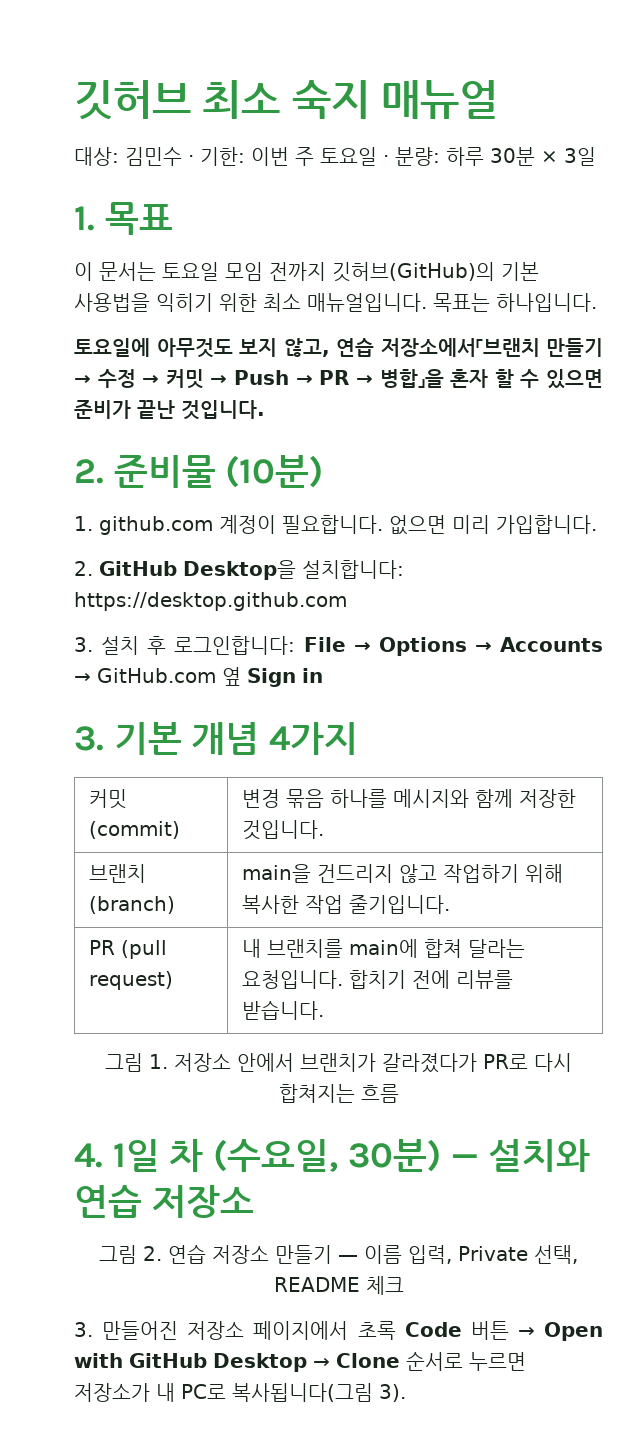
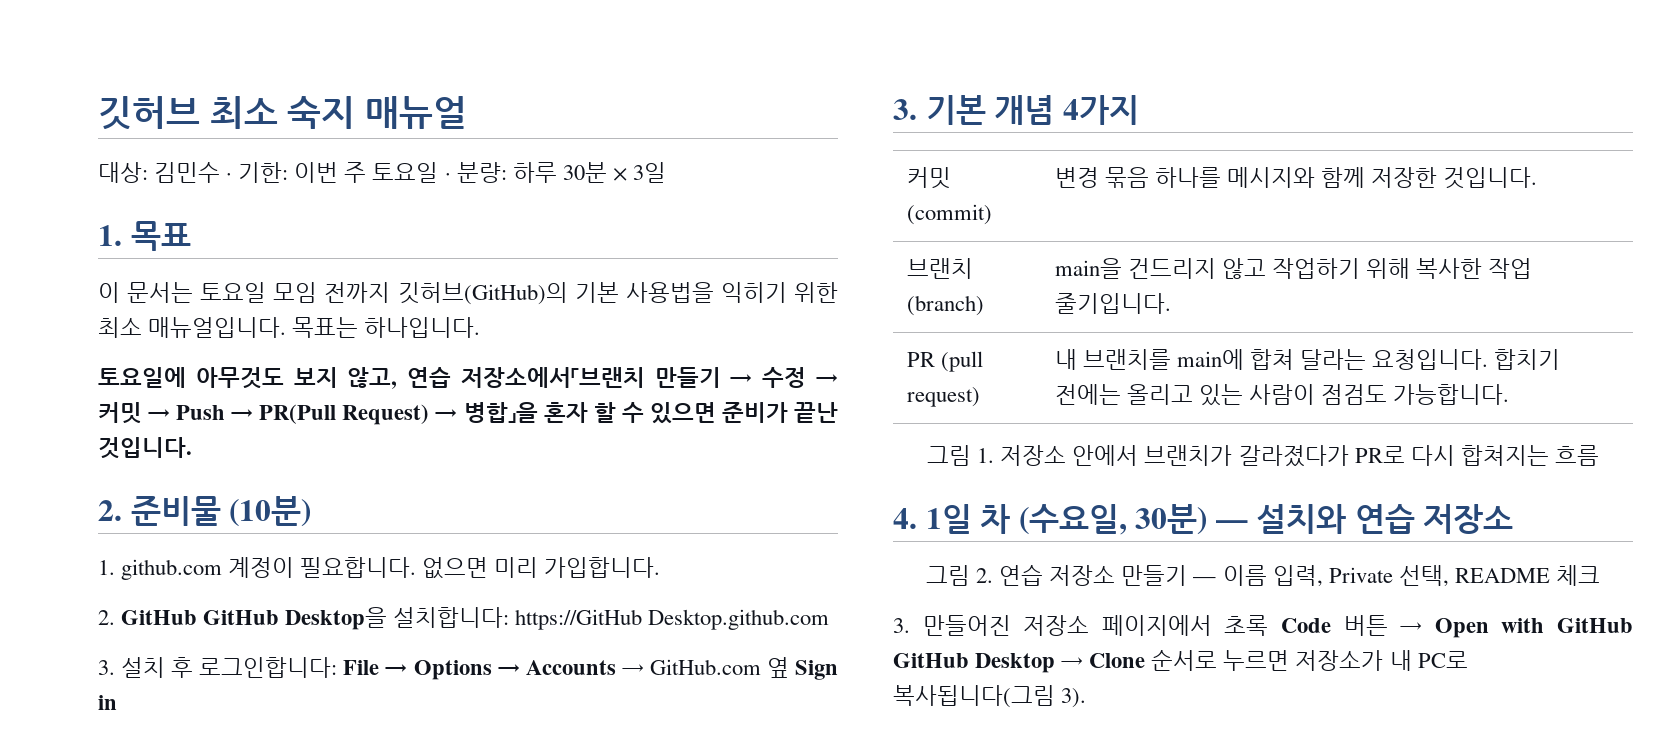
- 토요일에 아무것도 보지 않고, 연습 저장소에서「브랜치 만들기 → 수정 → 커밋 → Push → PR → 병합」을 혼자 할 수 있으면 준비가 끝난 것입니다.
+ 토요일에 아무것도 보지 않고, 연습 저장소에서「브랜치 만들기 → 수정 → 커밋 → Push → PR(Pull Request) → 병합」을 혼자 할 수 있으면 준비가 끝난 것입니다.
- 2. GitHub Desktop을 설치합니다: https://desktop.github.com
+ 2. GitHub GitHub Desktop을 설치합니다: https://GitHub Desktop.github.com
- PR (pull request) | 내 브랜치를 main에 합쳐 달라는 요청입니다. 합치기 전에 리뷰를 받습니다.
+ PR (pull request) | 내 브랜치를 main에 합쳐 달라는 요청입니다. 합치기 전에는 올리고 있는 사람이 점검도 가능합니다.
- 3. 만들어진 저장소 페이지에서 초록 Code 버튼 → Open with GitHub Desktop → Clone 순서로 누르면 저장소가 내 PC로 복사됩니다(그림 3).
+ 3. 만들어진 저장소 페이지에서 초록 Code 버튼 → Open with GitHub GitHub Desktop → Clone 순서로 누르면 저장소가 내 PC로 복사됩니다(그림 3).

